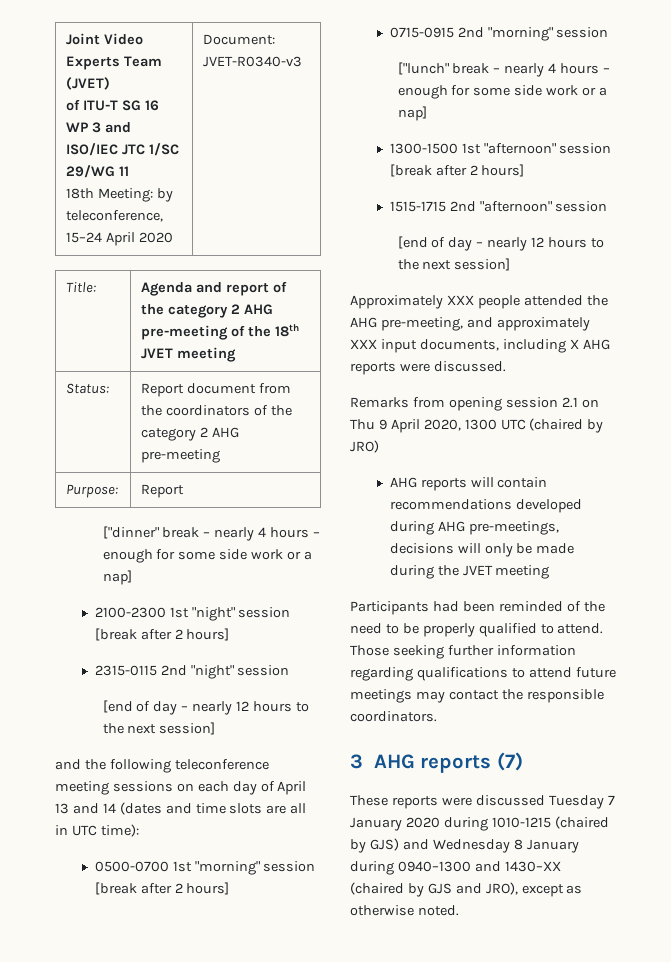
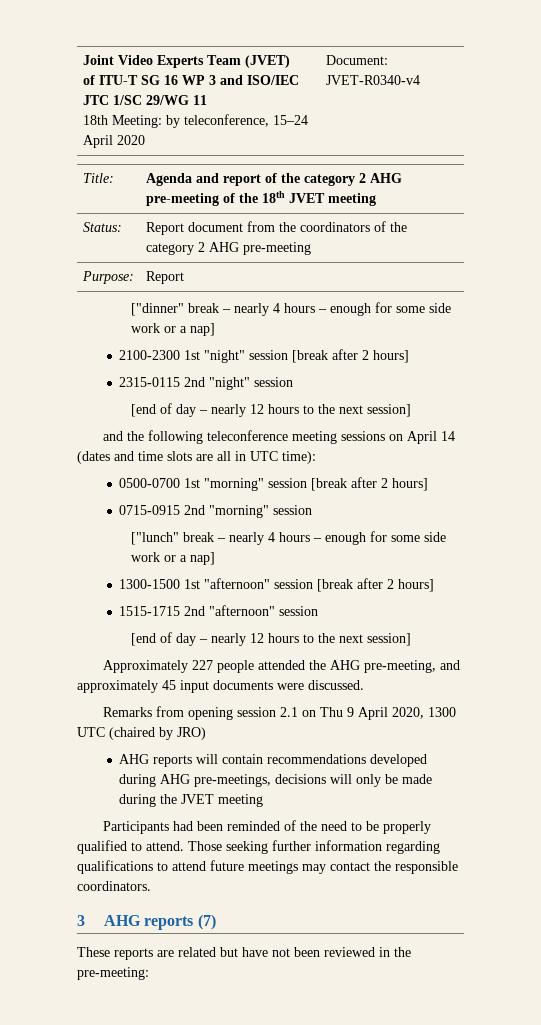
  Joint Video Experts Team (JVET)
  of ITU-T SG 16 WP 3 and ISO/IEC JTC 1/SC 29/WG 11
- 18th Meeting: by teleconference, 15–24 April 2020 | Document: JVET-R0340-v3
+ 18th Meeting: by teleconference, 15–24 April 2020 | Document: JVET-R0340-v4
- and the following teleconference meeting sessions on each day of April 13 and 14 (dates and time slots are all in UTC time):
+ and the following teleconference meeting sessions on April 14 (dates and time slots are all in UTC time):
- Approximately XXX people attended the AHG pre-meeting, and approximately XXX input documents, including X AHG reports were discussed.
+ Approximately 227 people attended the AHG pre-meeting, and approximately 45 input documents were discussed.
- These reports were discussed Tuesday 7 January 2020 during 1010-1215 (chaired by GJS) and Wednesday 8 January during 0940–1300 and 1430–XX (chaired by GJS and JRO), except as otherwise noted.
+ These reports are related but have not been reviewed in the pre-meeting:

